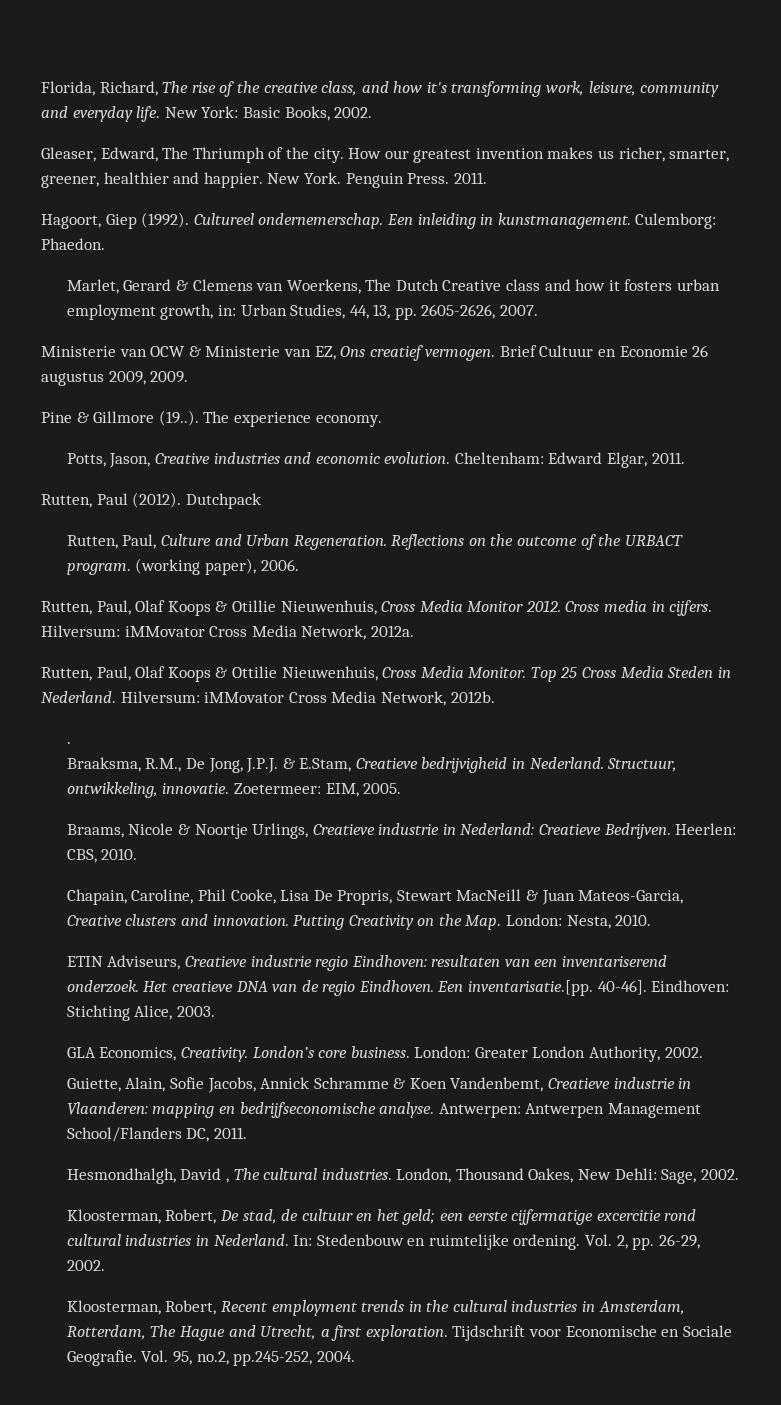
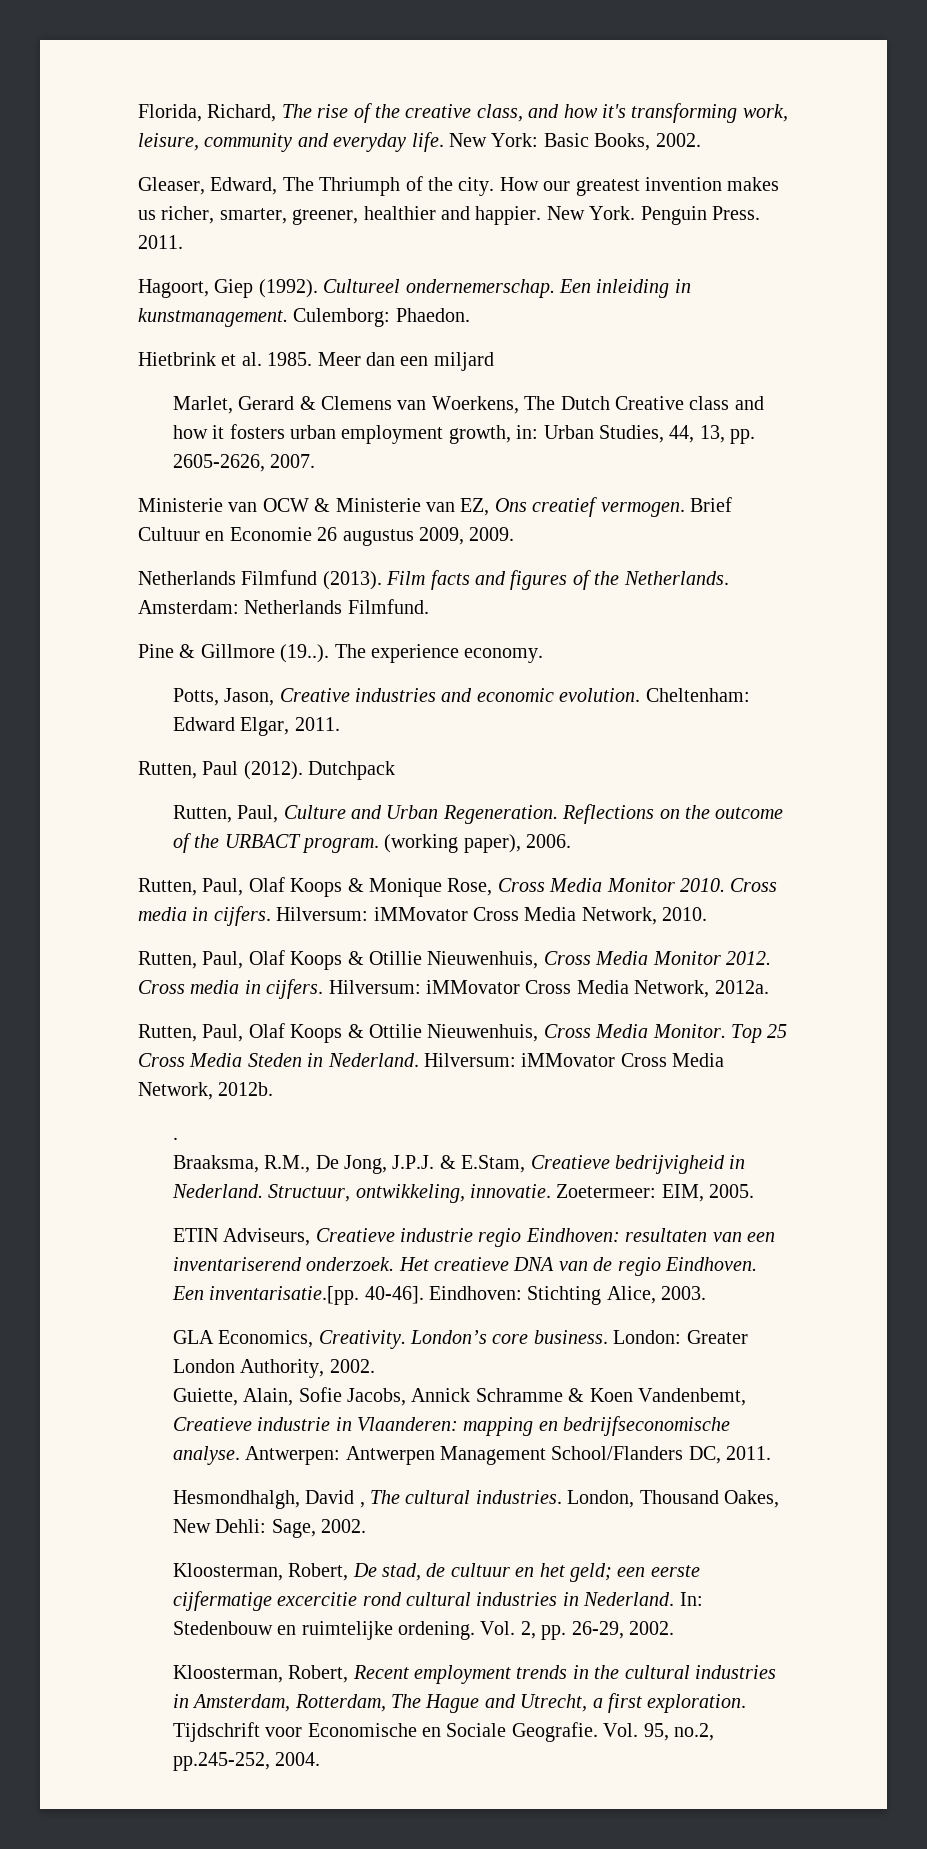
+ Hietbrink et al. 1985. Meer dan een miljard
+ Netherlands Filmfund (2013). Film facts and figures of the Netherlands. Amsterdam: Netherlands Filmfund.
+ Rutten, Paul, Olaf Koops & Monique Rose, Cross Media Monitor 2010. Cross media in cijfers. Hilversum: iMMovator Cross Media Network, 2010.
- Braams, Nicole & Noortje Urlings, Creatieve industrie in Nederland: Creatieve Bedrijven. Heerlen: CBS, 2010.
- Chapain, Caroline, Phil Cooke, Lisa De Propris, Stewart MacNeill & Juan Mateos-Garcia, Creative clusters and innovation. Putting Creativity on the Map. London: Nesta, 2010.

